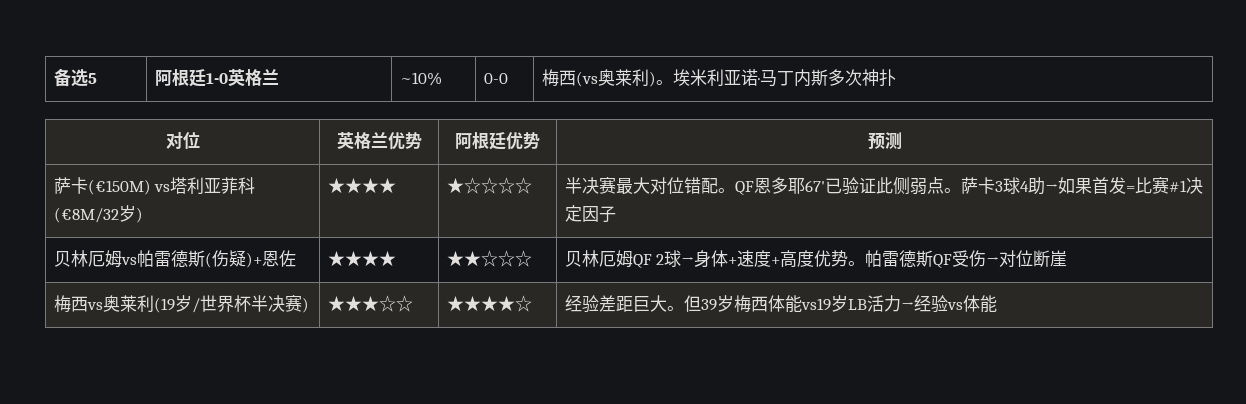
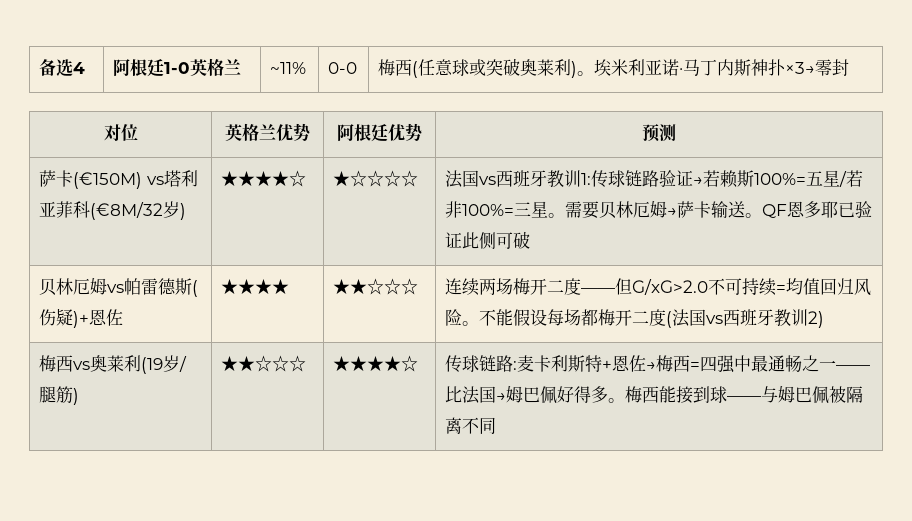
- 备选5 | 阿根廷1-0英格兰 | ~10% | 0-0 | 梅西(vs奥莱利)。埃米利亚诺·马丁内斯多次神扑
+ 备选4 | 阿根廷1-0英格兰 | ~11% | 0-0 | 梅西(任意球或突破奥莱利)。埃米利亚诺·马丁内斯神扑×3→零封
- 萨卡(€150M) vs塔利亚菲科(€8M/32岁) | ★★★★ | ★☆☆☆☆ | 半决赛最大对位错配。QF恩多耶67'已验证此侧弱点。萨卡3球4助→如果首发=比赛#1决定因子
+ 萨卡(€150M) vs塔利亚菲科(€8M/32岁) | ★★★★☆ | ★☆☆☆☆ | 法国vs西班牙教训1:传球链路验证→若赖斯100%=五星/若非100%=三星。需要贝林厄姆→萨卡输送。QF恩多耶已验证此侧可破
- 贝林厄姆vs帕雷德斯(伤疑)+恩佐 | ★★★★ | ★★☆☆☆ | 贝林厄姆QF 2球→身体+速度+高度优势。帕雷德斯QF受伤→对位断崖
+ 贝林厄姆vs帕雷德斯(伤疑)+恩佐 | ★★★★ | ★★☆☆☆ | 连续两场梅开二度——但G/xG>2.0不可持续=均值回归风险。不能假设每场都梅开二度(法国vs西班牙教训2)
- 梅西vs奥莱利(19岁/世界杯半决赛) | ★★★☆☆ | ★★★★☆ | 经验差距巨大。但39岁梅西体能vs19岁LB活力→经验vs体能
+ 梅西vs奥莱利(19岁/腿筋) | ★★☆☆☆ | ★★★★☆ | 传球链路:麦卡利斯特+恩佐→梅西=四强中最通畅之一——比法国→姆巴佩好得多。梅西能接到球——与姆巴佩被隔离不同

